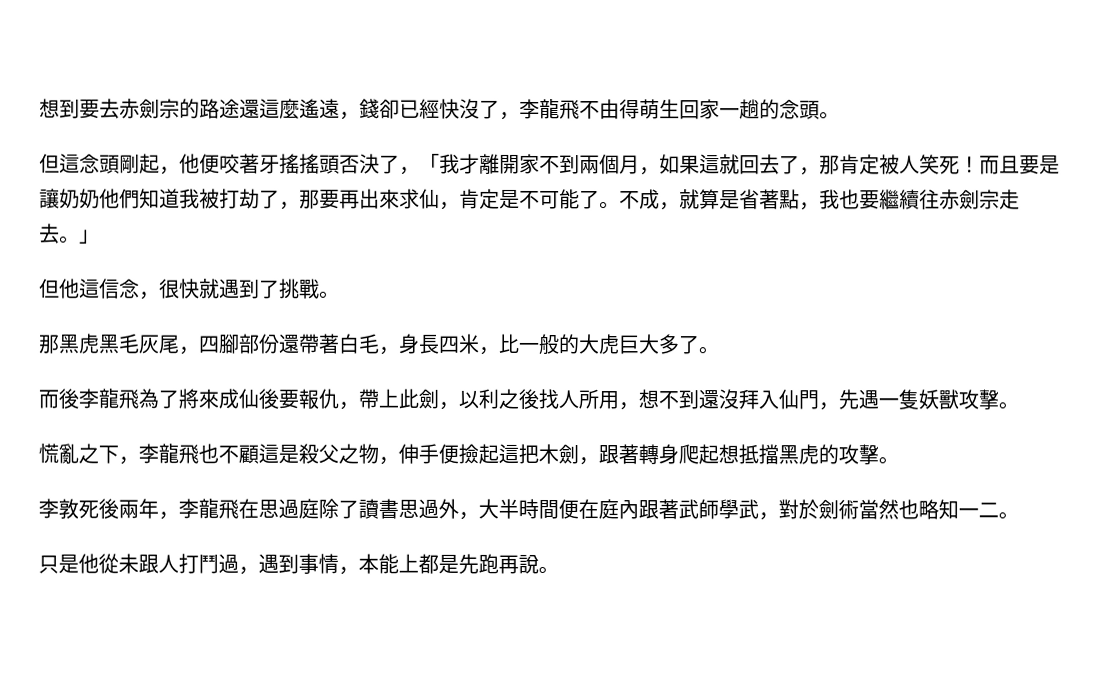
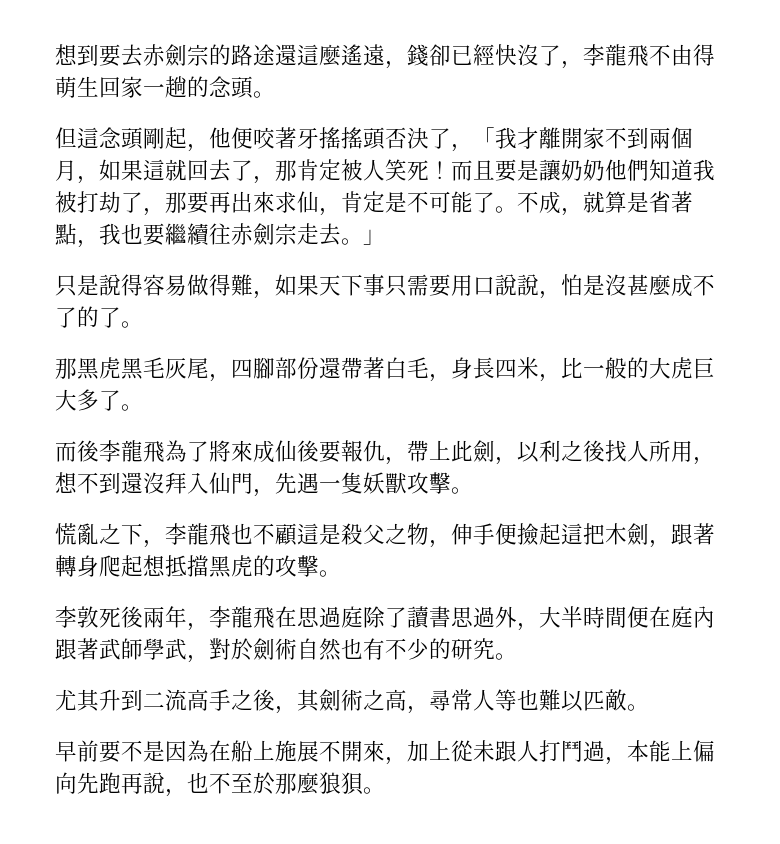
- 但他這信念，很快就遇到了挑戰。
+ 只是說得容易做得難，如果天下事只需要用口說說，怕是沒甚麼成不了的了。
- 李敦死後兩年，李龍飛在思過庭除了讀書思過外，大半時間便在庭內跟著武師學武，對於劍術當然也略知一二。
- 只是他從未跟人打鬥過，遇到事情，本能上都是先跑再說。
+ 李敦死後兩年，李龍飛在思過庭除了讀書思過外，大半時間便在庭內跟著武師學武，對於劍術自然也有不少的研究。
+ 尤其升到二流高手之後，其劍術之高，尋常人等也難以匹敵。
+ 早前要不是因為在船上施展不開來，加上從未跟人打鬥過，本能上偏向先跑再說，也不至於那麼狼狽。

